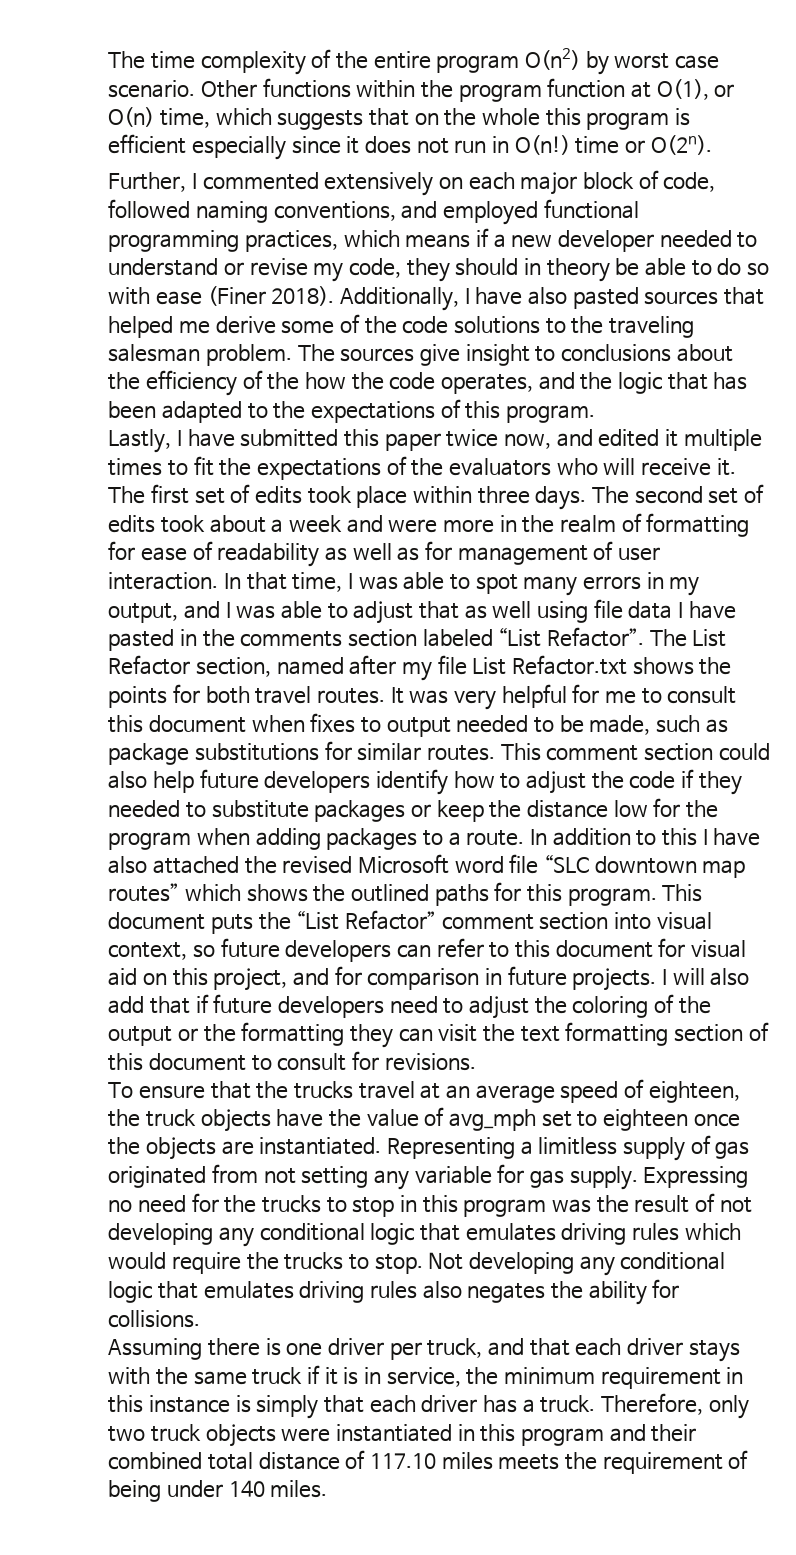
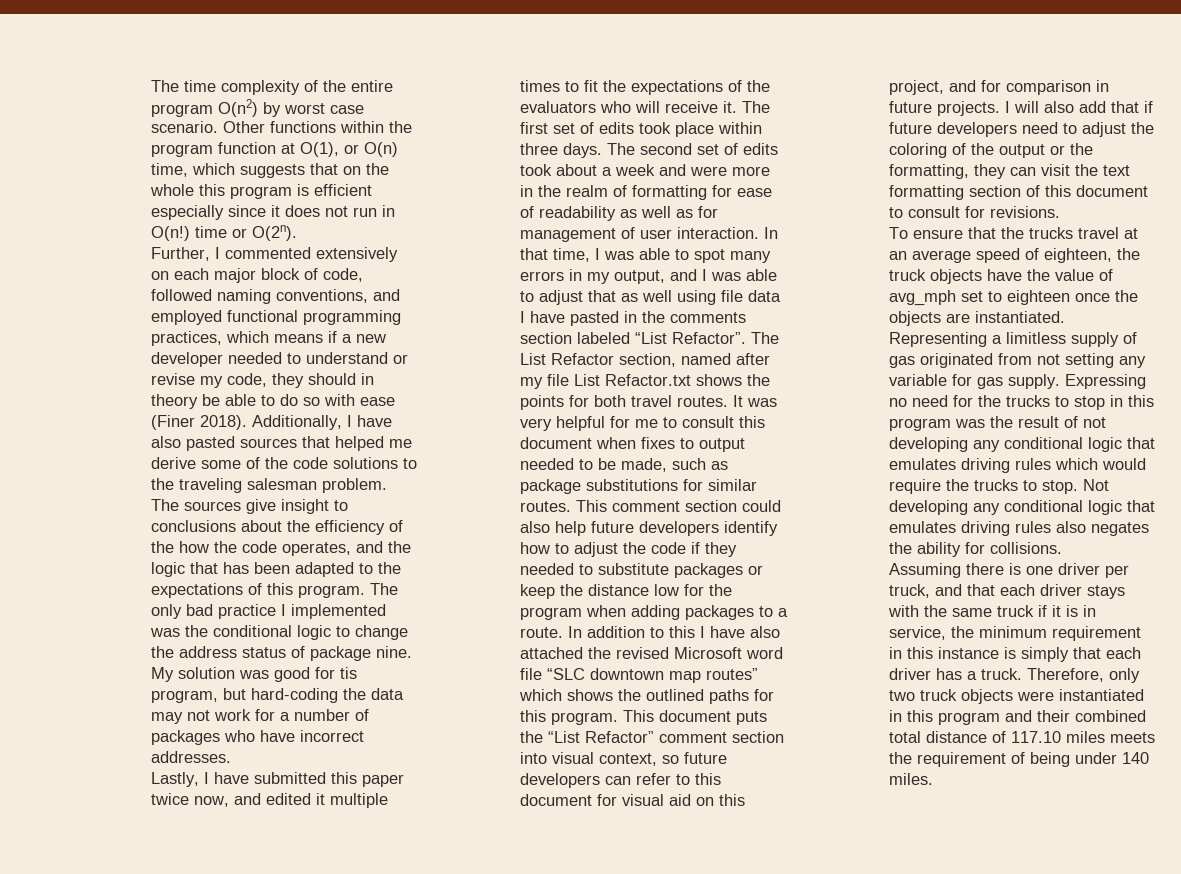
+ The only bad practice I implemented was the conditional logic to change the address status of package nine. My solution was good for tis program, but hard-coding the data may not work for a number of packages who have incorrect addresses.
- I will also add that if future developers need to adjust the coloring of the output or the formatting they can visit the text formatting section of this document to consult for revisions.
+ I will also add that if future developers need to adjust the coloring of the output or the formatting, they can visit the text formatting section of this document to consult for revisions.

